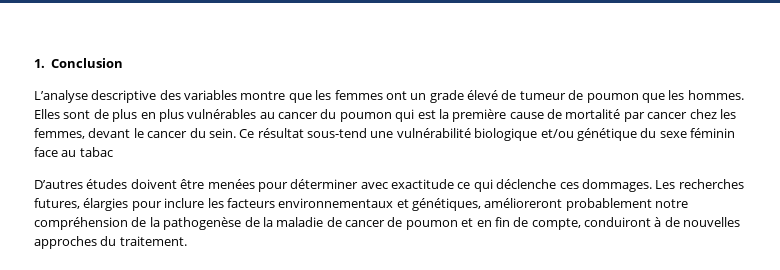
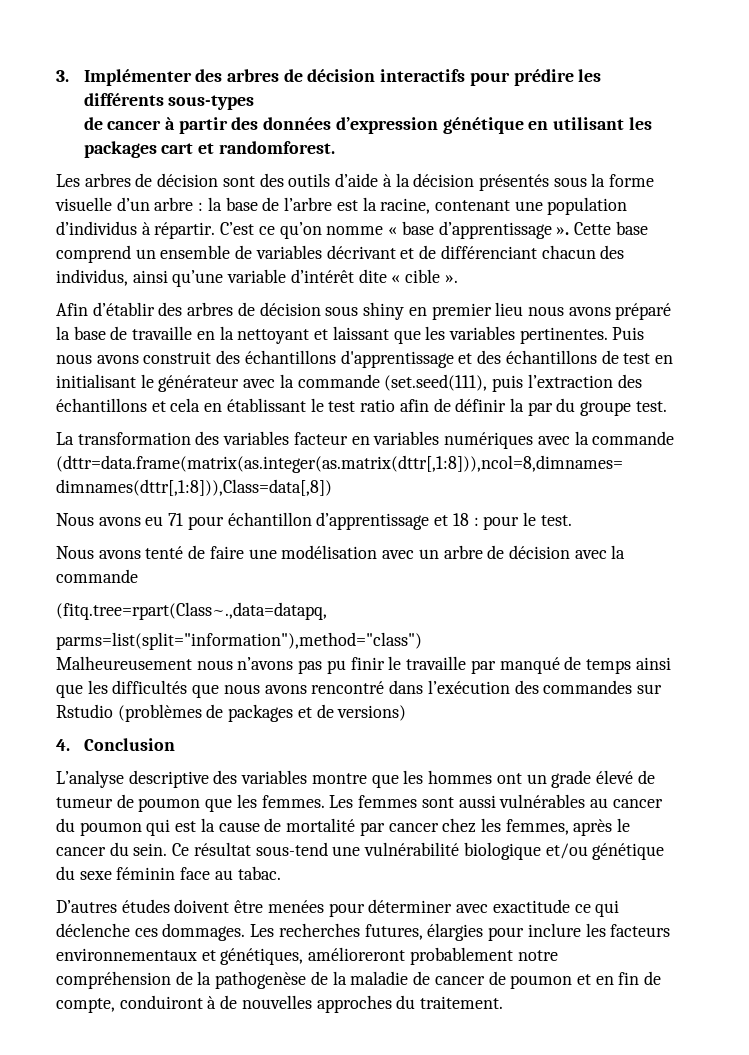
- 1. Conclusion
+ 3. Implémenter des arbres de décision interactifs pour prédire les différents sous-types
+ de cancer à partir des données d’expression génétique en utilisant les packages cart et randomforest.
+ Les arbres de décision sont des outils d’aide à la décision présentés sous la forme visuelle d’un arbre : la base de l’arbre est la racine, contenant une population d’individus à répartir. C’est ce qu’on nomme « base d’apprentissage ». Cette base comprend un ensemble de variables décrivant et de différenciant chacun des individus, ainsi qu’une variable d’intérêt dite « cible ».
+ Afin d’établir des arbres de décision sous shiny en premier lieu nous avons préparé la base de travaille en la nettoyant et laissant que les variables pertinentes. Puis nous avons construit des échantillons d'apprentissage et des échantillons de test en initialisant le générateur avec la commande (set.seed(111), puis l’extraction des échantillons et cela en établissant le test ratio afin de définir la par du groupe test.
+ La transformation des variables facteur en variables numériques avec la commande (dttr=data.frame(matrix(as.integer(as.matrix(dttr[,1:8])),ncol=8,dimnames= dimnames(dttr[,1:8])),Class=data[,8])
+ Nous avons eu 71 pour échantillon d’apprentissage et 18 : pour le test.
+ Nous avons tenté de faire une modélisation avec un arbre de décision avec la commande
+ (fitq.tree=rpart(Class~.,data=datapq,
+ parms=list(split="information"),method="class")
+ Malheureusement nous n’avons pas pu finir le travaille par manqué de temps ainsi que les difficultés que nous avons rencontré dans l’exécution des commandes sur Rstudio (problèmes de packages et de versions)
+ 4. Conclusion
- L’analyse descriptive des variables montre que les femmes ont un grade élevé de tumeur de poumon que les hommes. Elles sont de plus en plus vulnérables au cancer du poumon qui est la première cause de mortalité par cancer chez les femmes, devant le cancer du sein.
+ L’analyse descriptive des variables montre que les hommes ont un grade élevé de tumeur de poumon que les femmes. Les femmes sont aussi vulnérables au cancer du poumon qui est la cause de mortalité par cancer chez les femmes, après le cancer du sein.
- Ce résultat sous-tend une vulnérabilité biologique et/ou génétique du sexe féminin face au tabac
+ Ce résultat sous-tend une vulnérabilité biologique et/ou génétique du sexe féminin face au tabac.

